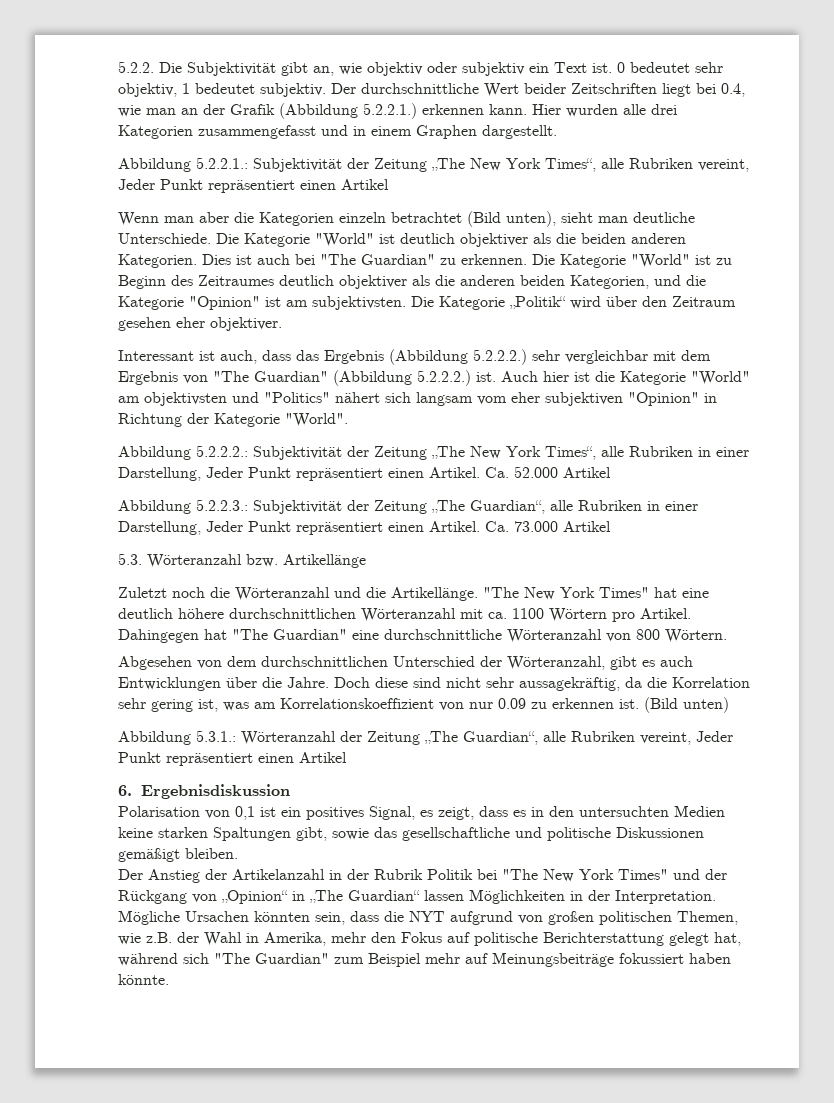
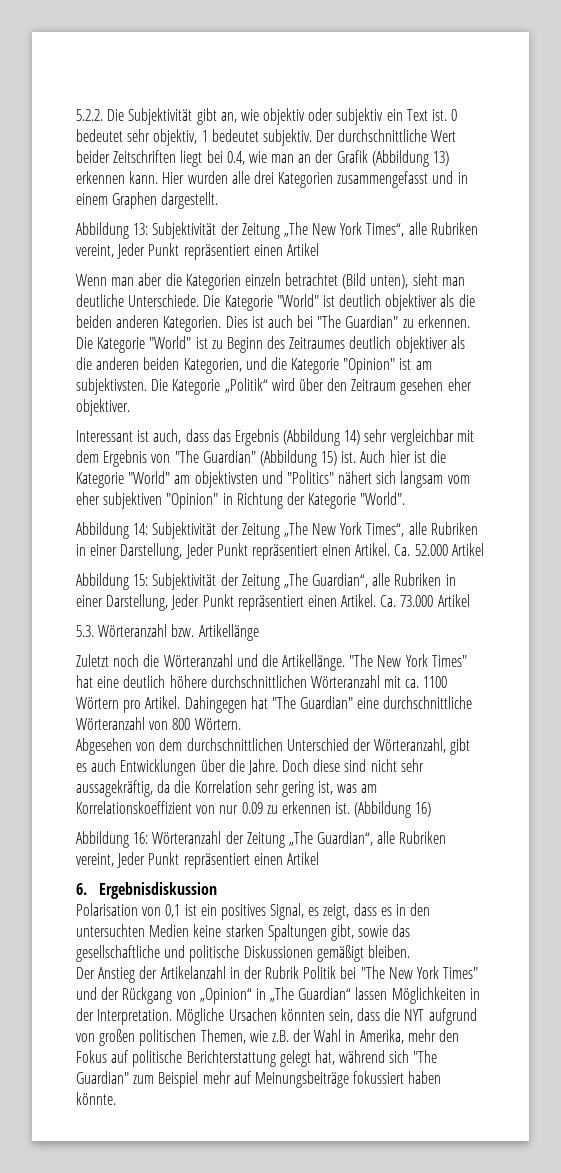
- Der durchschnittliche Wert beider Zeitschriften liegt bei 0.4, wie man an der Grafik (Abbildung 5.2.2.1.) erkennen kann.
+ Der durchschnittliche Wert beider Zeitschriften liegt bei 0.4, wie man an der Grafik (Abbildung 13) erkennen kann.
- Abbildung 5.2.2.1.: Subjektivität der Zeitung „The New York Times“, alle Rubriken vereint, Jeder Punkt repräsentiert einen Artikel
+ Abbildung 13: Subjektivität der Zeitung „The New York Times“, alle Rubriken vereint, Jeder Punkt repräsentiert einen Artikel
- Interessant ist auch, dass das Ergebnis (Abbildung 5.2.2.2.) sehr vergleichbar mit dem Ergebnis von "The Guardian" (Abbildung 5.2.2.2.) ist.
+ Interessant ist auch, dass das Ergebnis (Abbildung 14) sehr vergleichbar mit dem Ergebnis von "The Guardian" (Abbildung 15) ist.
- Abbildung 5.2.2.2.: Subjektivität der Zeitung „The New York Times“, alle Rubriken in einer Darstellung, Jeder Punkt repräsentiert einen Artikel.
+ Abbildung 14: Subjektivität der Zeitung „The New York Times“, alle Rubriken in einer Darstellung, Jeder Punkt repräsentiert einen Artikel.
- Abbildung 5.2.2.3.: Subjektivität der Zeitung „The Guardian“, alle Rubriken in einer Darstellung, Jeder Punkt repräsentiert einen Artikel.
+ Abbildung 15: Subjektivität der Zeitung „The Guardian“, alle Rubriken in einer Darstellung, Jeder Punkt repräsentiert einen Artikel.
- (Bild unten)
- Abbildung 5.3.1.: Wörteranzahl der Zeitung „The Guardian“, alle Rubriken vereint, Jeder Punkt repräsentiert einen Artikel
+ (Abbildung 16)
+ Abbildung 16: Wörteranzahl der Zeitung „The Guardian“, alle Rubriken vereint, Jeder Punkt repräsentiert einen Artikel

